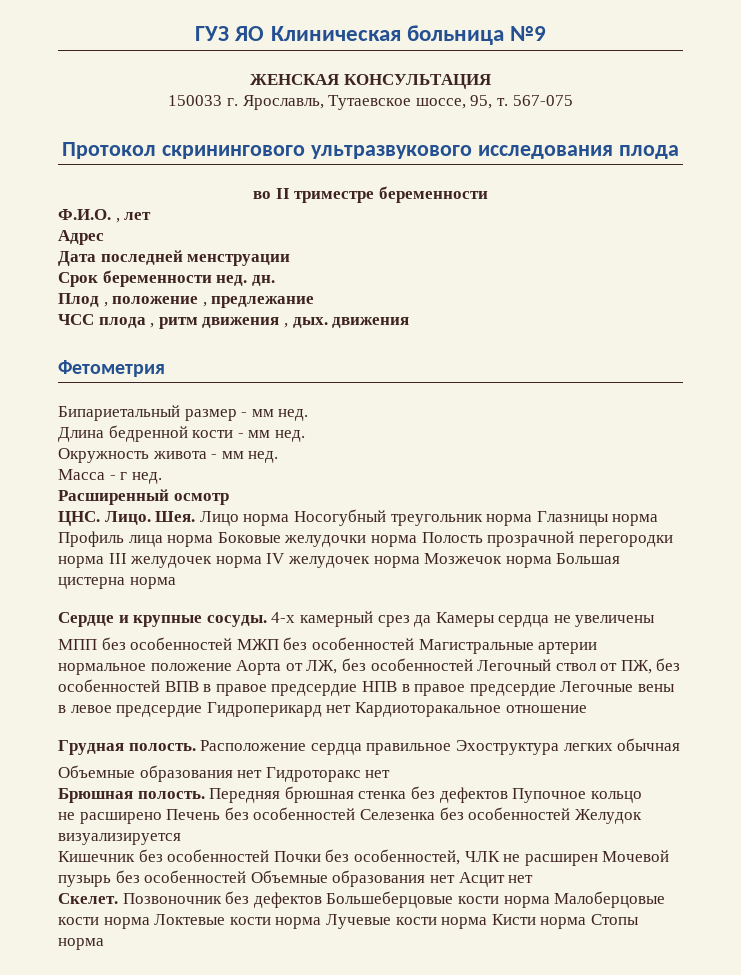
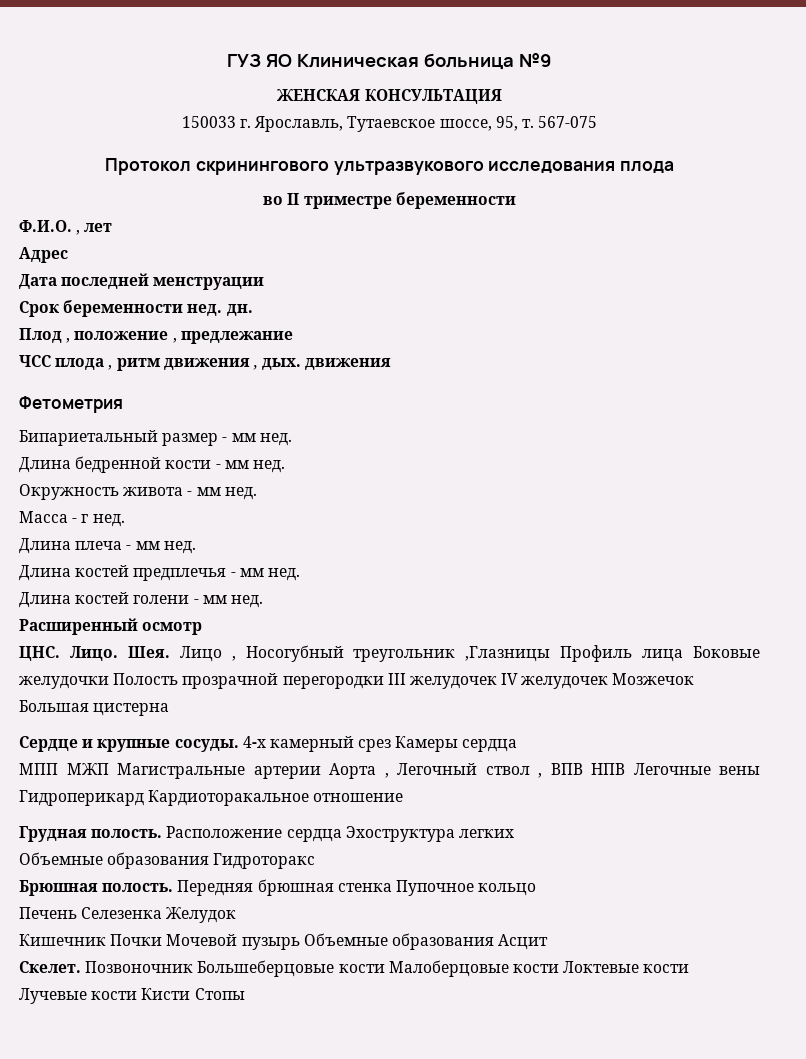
+ Длина плеча - мм нед.
+ Длина костей предплечья - мм нед.
+ Длина костей голени - мм нед.
- Шея. Лицо норма Носогубный треугольник норма Глазницы норма Профиль лица норма Боковые желудочки норма Полость прозрачной перегородки норма III желудочек норма IV желудочек норма Мозжечок норма Большая цистерна норма
+ Шея. Лицо , Носогубный треугольник ,Глазницы Профиль лица Боковые желудочки Полость прозрачной перегородки III желудочек IV желудочек Мозжечок Большая цистерна
- 4-х камерный срез да Камеры сердца не увеличены
+ 4-х камерный срез Камеры сердца
- МПП без особенностей МЖП без особенностей Магистральные артерии нормальное положение Аорта от ЛЖ, без особенностей Легочный ствол от ПЖ, без особенностей ВПВ в правое предсердие НПВ в правое предсердие Легочные вены в левое предсердие Гидроперикард нет Кардиоторакальное отношение
+ МПП МЖП Магистральные артерии Аорта , Легочный ствол , ВПВ НПВ Легочные вены Гидроперикард Кардиоторакальное отношение
- Расположение сердца правильное Эхоструктура легких обычная
- Объемные образования нет Гидроторакс нет
+ Расположение сердца Эхоструктура легких
+ Объемные образования Гидроторакс
- Передняя брюшная стенка без дефектов Пупочное кольцо
+ Передняя брюшная стенка Пупочное кольцо
- не расширено Печень без особенностей Селезенка без особенностей Желудок визуализируется
+ Печень Селезенка Желудок
- Кишечник без особенностей Почки без особенностей, ЧЛК не расширен Мочевой пузырь без особенностей Объемные образования нет Асцит нет
+ Кишечник Почки Мочевой пузырь Объемные образования Асцит
- Позвоночник без дефектов Большеберцовые кости норма Малоберцовые кости норма Локтевые кости норма Лучевые кости норма Кисти норма Стопы норма
+ Позвоночник Большеберцовые кости Малоберцовые кости Локтевые кости Лучевые кости Кисти Стопы

